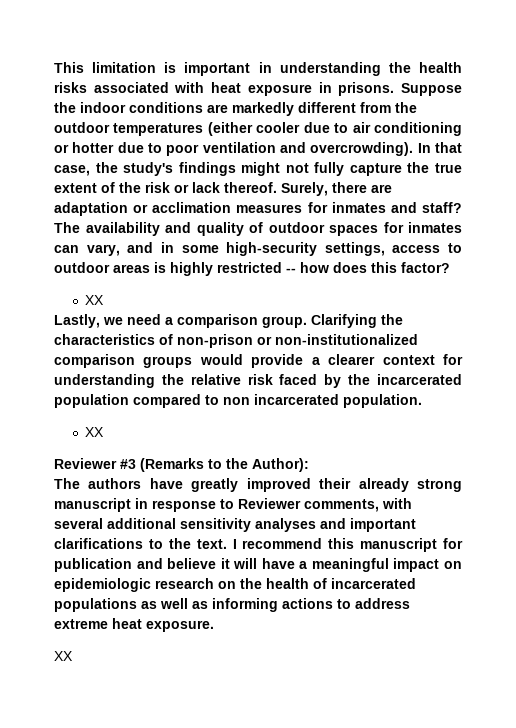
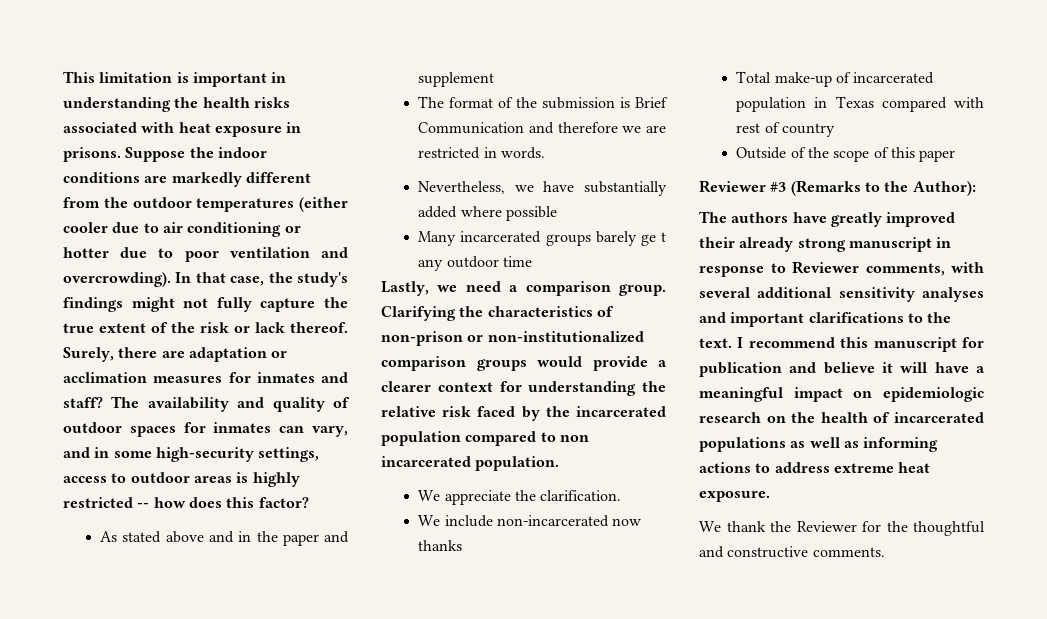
  The availability and quality of outdoor spaces for inmates can vary, and in some high-security settings, access to outdoor areas is highly restricted -- how does this factor?
- XX
+ As stated above and in the paper and supplement
+ The format of the submission is Brief Communication and therefore we are restricted in words.
+ Nevertheless, we have substantially added where possible
+ Many incarcerated groups barely ge t any outdoor time
  Clarifying the characteristics of non-prison or non-institutionalized comparison groups would provide a clearer context for understanding the relative risk faced by the incarcerated population compared to non incarcerated population.
- XX
+ We appreciate the clarification.
+ We include non-incarcerated now thanks
+ Total make-up of incarcerated population in Texas compared with rest of country
+ Outside of the scope of this paper
  I recommend this manuscript for publication and believe it will have a meaningful impact on epidemiologic research on the health of incarcerated populations as well as informing actions to address extreme heat exposure.
- XX
+ We thank the Reviewer for the thoughtful and constructive comments.

